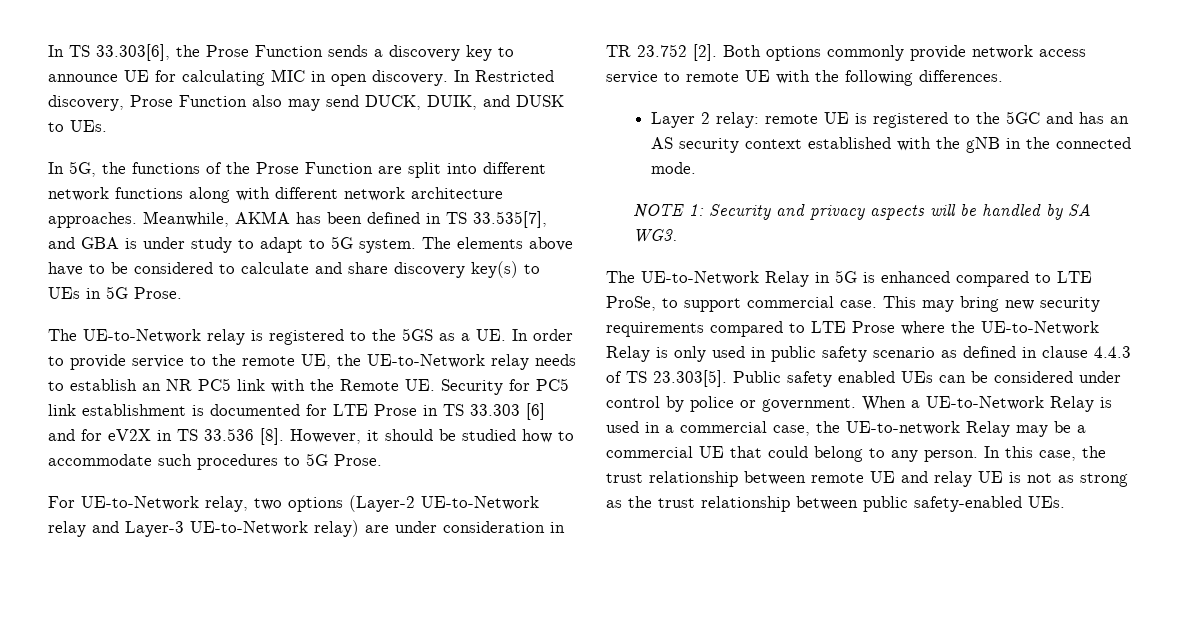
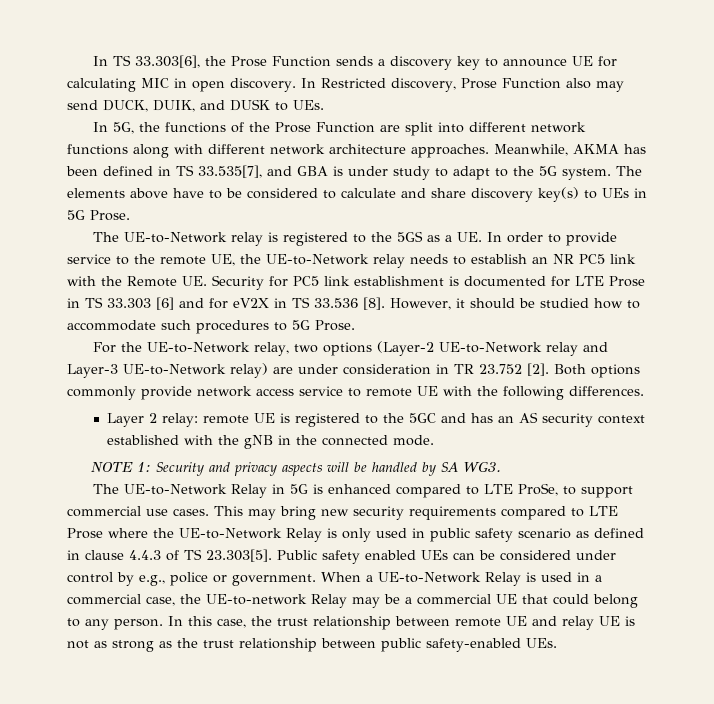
- Meanwhile, AKMA has been defined in TS 33.535[7], and GBA is under study to adapt to 5G system.
+ Meanwhile, AKMA has been defined in TS 33.535[7], and GBA is under study to adapt to the 5G system.
- For UE-to-Network relay, two options (Layer-2 UE-to-Network relay and Layer-3 UE-to-Network relay) are under consideration in TR 23.752 [2].
+ For the UE-to-Network relay, two options (Layer-2 UE-to-Network relay and Layer-3 UE-to-Network relay) are under consideration in TR 23.752 [2].
- The UE-to-Network Relay in 5G is enhanced compared to LTE ProSe, to support commercial case.
+ The UE-to-Network Relay in 5G is enhanced compared to LTE ProSe, to support commercial use cases.
- This may bring new security requirements compared to LTE Prose where the UE-to-Network Relay is only used in public safety scenario as defined in clause 4.4.3 of TS 23.303[5]. Public safety enabled UEs can be considered under control by police or government.
+ This may bring new security requirements compared to LTE Prose where the UE-to-Network Relay is only used in public safety scenario as defined in clause 4.4.3 of TS 23.303[5]. Public safety enabled UEs can be considered under control by e.g., police or government.

